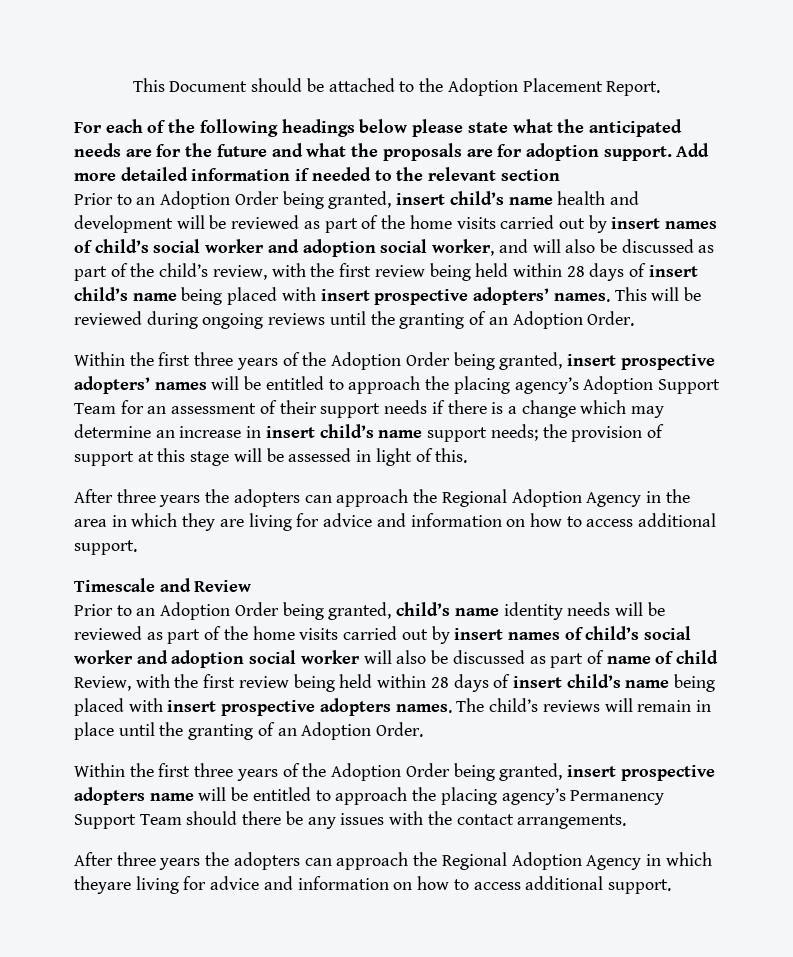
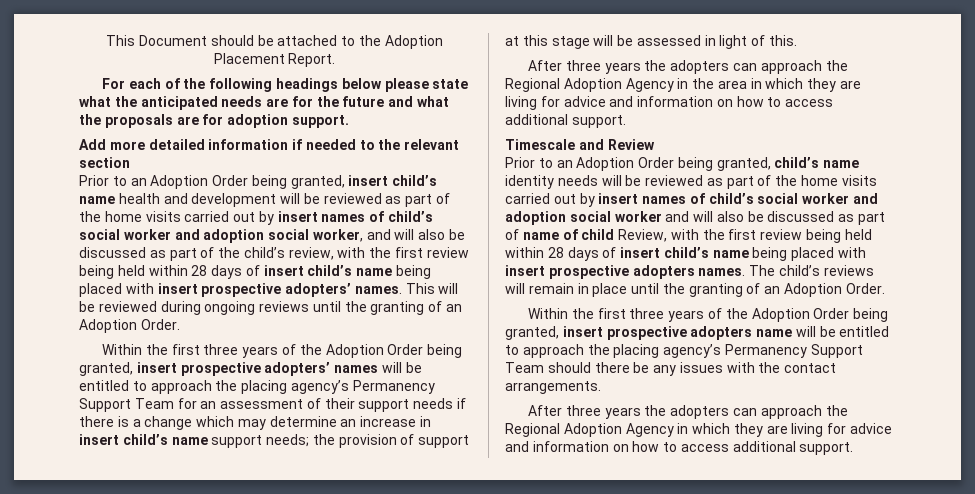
- For each of the following headings below please state what the anticipated needs are for the future and what the proposals are for adoption support. Add more detailed information if needed to the relevant section
+ For each of the following headings below please state what the anticipated needs are for the future and what the proposals are for adoption support.
+ Add more detailed information if needed to the relevant section
- Within the first three years of the Adoption Order being granted, insert prospective adopters’ names will be entitled to approach the placing agency’s Adoption Support Team for an assessment of their support needs if there is a change which may determine an increase in insert child’s name support needs;
+ Within the first three years of the Adoption Order being granted, insert prospective adopters’ names will be entitled to approach the placing agency’s Permanency Support Team for an assessment of their support needs if there is a change which may determine an increase in insert child’s name support needs;
- Prior to an Adoption Order being granted, child’s name identity needs will be reviewed as part of the home visits carried out by insert names of child’s social worker and adoption social worker will also be discussed as part of name of child Review, with the first review being held within 28 days of insert child’s name being placed with insert prospective adopters names.
+ Prior to an Adoption Order being granted, child’s name identity needs will be reviewed as part of the home visits carried out by insert names of child’s social worker and adoption social worker and will also be discussed as part of name of child Review, with the first review being held within 28 days of insert child’s name being placed with insert prospective adopters names.
- After three years the adopters can approach the Regional Adoption Agency in which theyare living for advice and information on how to access additional support.
+ After three years the adopters can approach the Regional Adoption Agency in which they are living for advice and information on how to access additional support.

